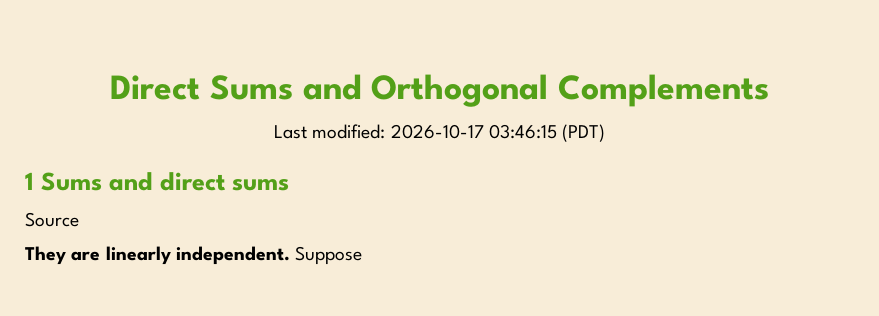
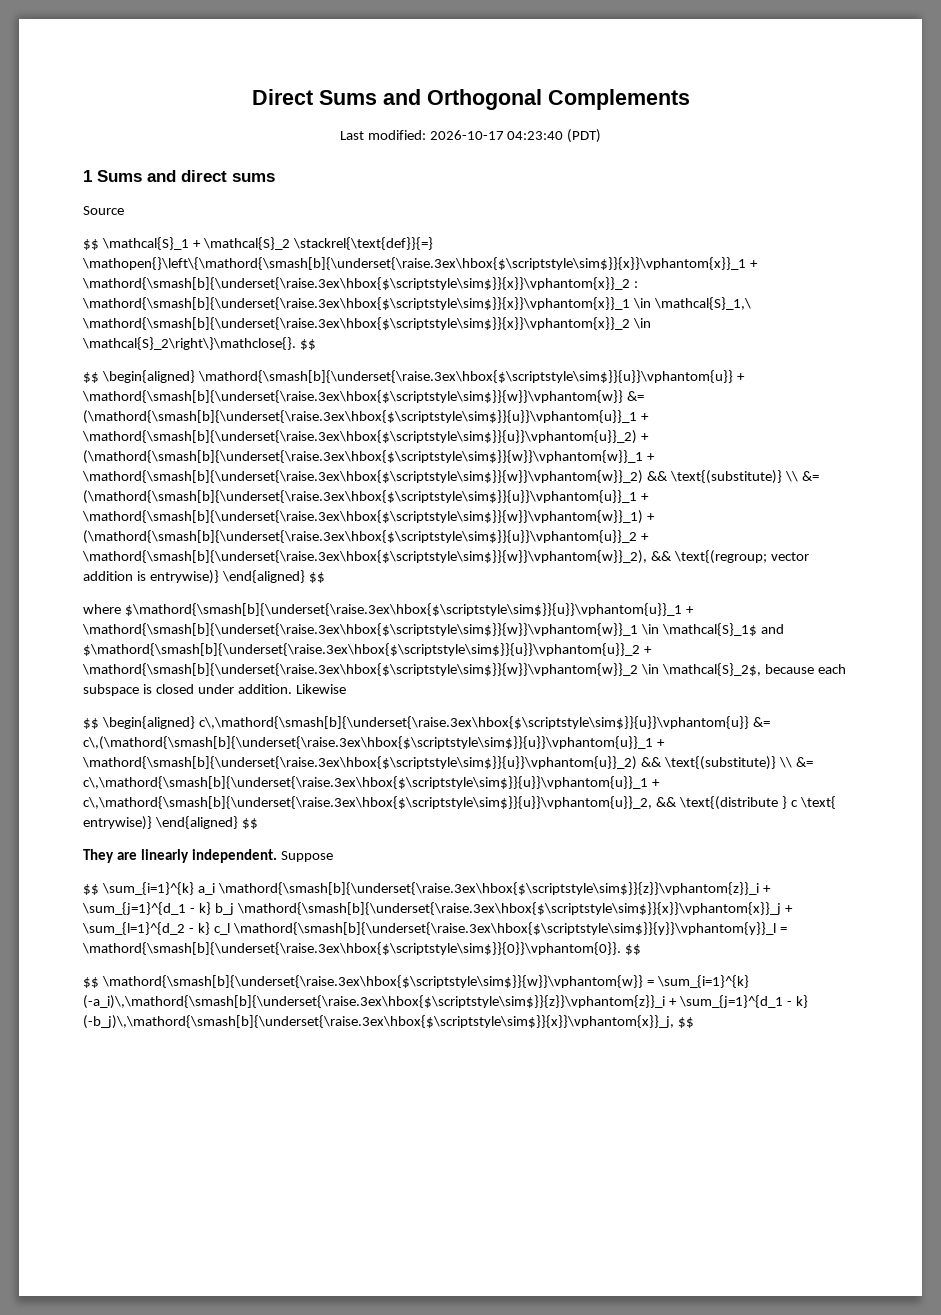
- Last modified: 2026-10-17 03:46:15 (PDT)
+ Last modified: 2026-10-17 04:23:40 (PDT)
+ $$ \mathcal{S}_1 + \mathcal{S}_2 \stackrel{\text{def}}{=} \mathopen{}\left\{\mathord{\smash[b]{\underset{\raise.3ex\hbox{$\scriptstyle\sim$}}{x}}\vphantom{x}}_1 + \mathord{\smash[b]{\underset{\raise.3ex\hbox{$\scriptstyle\sim$}}{x}}\vphantom{x}}_2 : \mathord{\smash[b]{\underset{\raise.3ex\hbox{$\scriptstyle\sim$}}{x}}\vphantom{x}}_1 \in \mathcal{S}_1,\ \mathord{\smash[b]{\underset{\raise.3ex\hbox{$\scriptstyle\sim$}}{x}}\vphantom{x}}_2 \in \mathcal{S}_2\right\}\mathclose{}. $$
+ $$ \begin{aligned} \mathord{\smash[b]{\underset{\raise.3ex\hbox{$\scriptstyle\sim$}}{u}}\vphantom{u}} + \mathord{\smash[b]{\underset{\raise.3ex\hbox{$\scriptstyle\sim$}}{w}}\vphantom{w}} &= (\mathord{\smash[b]{\underset{\raise.3ex\hbox{$\scriptstyle\sim$}}{u}}\vphantom{u}}_1 + \mathord{\smash[b]{\underset{\raise.3ex\hbox{$\scriptstyle\sim$}}{u}}\vphantom{u}}_2) + (\mathord{\smash[b]{\underset{\raise.3ex\hbox{$\scriptstyle\sim$}}{w}}\vphantom{w}}_1 + \mathord{\smash[b]{\underset{\raise.3ex\hbox{$\scriptstyle\sim$}}{w}}\vphantom{w}}_2) && \text{(substitute)} \\ &= (\mathord{\smash[b]{\underset{\raise.3ex\hbox{$\scriptstyle\sim$}}{u}}\vphantom{u}}_1 + \mathord{\smash[b]{\underset{\raise.3ex\hbox{$\scriptstyle\sim$}}{w}}\vphantom{w}}_1) + (\mathord{\smash[b]{\underset{\raise.3ex\hbox{$\scriptstyle\sim$}}{u}}\vphantom{u}}_2 + \mathord{\smash[b]{\underset{\raise.3ex\hbox{$\scriptstyle\sim$}}{w}}\vphantom{w}}_2), && \text{(regroup; vector addition is entrywise)} \end{aligned} $$
+ where $\mathord{\smash[b]{\underset{\raise.3ex\hbox{$\scriptstyle\sim$}}{u}}\vphantom{u}}_1 + \mathord{\smash[b]{\underset{\raise.3ex\hbox{$\scriptstyle\sim$}}{w}}\vphantom{w}}_1 \in \mathcal{S}_1$ and $\mathord{\smash[b]{\underset{\raise.3ex\hbox{$\scriptstyle\sim$}}{u}}\vphantom{u}}_2 + \mathord{\smash[b]{\underset{\raise.3ex\hbox{$\scriptstyle\sim$}}{w}}\vphantom{w}}_2 \in \mathcal{S}_2$, because each subspace is closed under addition. Likewise
+ $$ \begin{aligned} c\,\mathord{\smash[b]{\underset{\raise.3ex\hbox{$\scriptstyle\sim$}}{u}}\vphantom{u}} &= c\,(\mathord{\smash[b]{\underset{\raise.3ex\hbox{$\scriptstyle\sim$}}{u}}\vphantom{u}}_1 + \mathord{\smash[b]{\underset{\raise.3ex\hbox{$\scriptstyle\sim$}}{u}}\vphantom{u}}_2) && \text{(substitute)} \\ &= c\,\mathord{\smash[b]{\underset{\raise.3ex\hbox{$\scriptstyle\sim$}}{u}}\vphantom{u}}_1 + c\,\mathord{\smash[b]{\underset{\raise.3ex\hbox{$\scriptstyle\sim$}}{u}}\vphantom{u}}_2, && \text{(distribute } c \text{ entrywise)} \end{aligned} $$
+ $$ \sum_{i=1}^{k} a_i \mathord{\smash[b]{\underset{\raise.3ex\hbox{$\scriptstyle\sim$}}{z}}\vphantom{z}}_i + \sum_{j=1}^{d_1 - k} b_j \mathord{\smash[b]{\underset{\raise.3ex\hbox{$\scriptstyle\sim$}}{x}}\vphantom{x}}_j + \sum_{l=1}^{d_2 - k} c_l \mathord{\smash[b]{\underset{\raise.3ex\hbox{$\scriptstyle\sim$}}{y}}\vphantom{y}}_l = \mathord{\smash[b]{\underset{\raise.3ex\hbox{$\scriptstyle\sim$}}{0}}\vphantom{0}}. $$
+ $$ \mathord{\smash[b]{\underset{\raise.3ex\hbox{$\scriptstyle\sim$}}{w}}\vphantom{w}} = \sum_{i=1}^{k} (-a_i)\,\mathord{\smash[b]{\underset{\raise.3ex\hbox{$\scriptstyle\sim$}}{z}}\vphantom{z}}_i + \sum_{j=1}^{d_1 - k} (-b_j)\,\mathord{\smash[b]{\underset{\raise.3ex\hbox{$\scriptstyle\sim$}}{x}}\vphantom{x}}_j, $$

